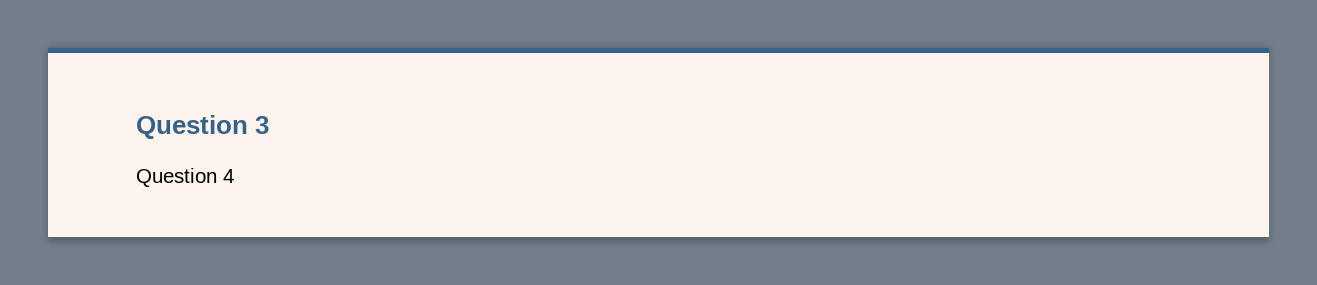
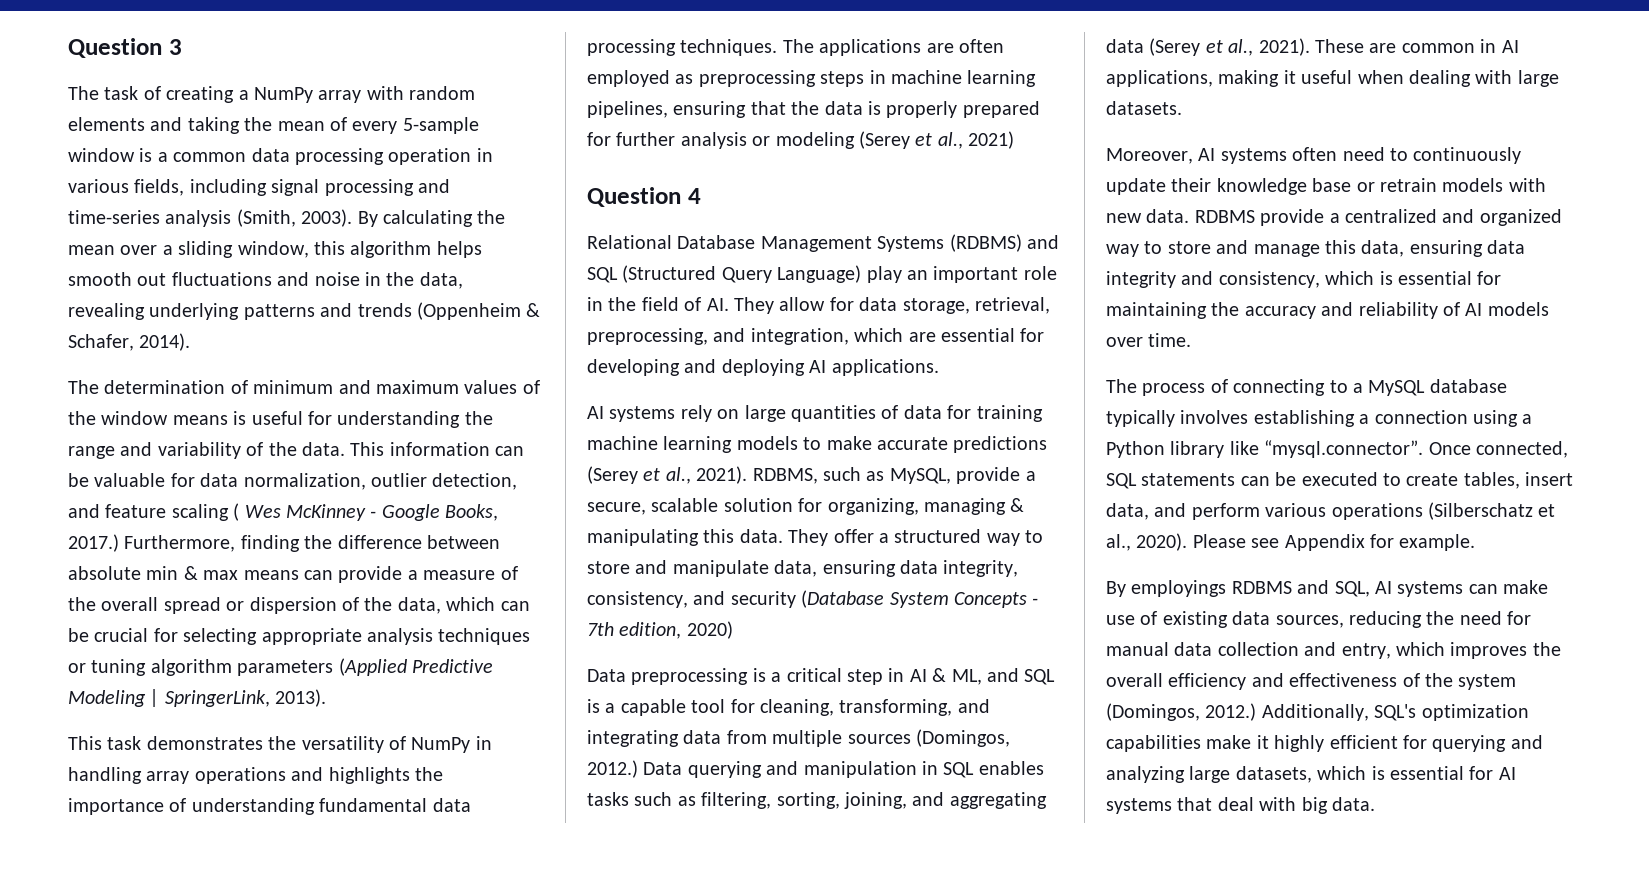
+ The task of creating a NumPy array with random elements and taking the mean of every 5-sample window is a common data processing operation in various fields, including signal processing and time-series analysis (Smith, 2003). By calculating the mean over a sliding window, this algorithm helps smooth out fluctuations and noise in the data, revealing underlying patterns and trends (Oppenheim & Schafer, 2014).
+ The determination of minimum and maximum values of the window means is useful for understanding the range and variability of the data. This information can be valuable for data normalization, outlier detection, and feature scaling ( Wes McKinney - Google Books, 2017.) Furthermore, finding the difference between absolute min & max means can provide a measure of the overall spread or dispersion of the data, which can be crucial for selecting appropriate analysis techniques or tuning algorithm parameters (Applied Predictive Modeling | SpringerLink, 2013).
+ This task demonstrates the versatility of NumPy in handling array operations and highlights the importance of understanding fundamental data processing techniques. The applications are often employed as preprocessing steps in machine learning pipelines, ensuring that the data is properly prepared for further analysis or modeling (Serey et al., 2021)
  Question 4
+ Relational Database Management Systems (RDBMS) and SQL (Structured Query Language) play an important role in the field of AI. They allow for data storage, retrieval, preprocessing, and integration, which are essential for developing and deploying AI applications.
+ AI systems rely on large quantities of data for training machine learning models to make accurate predictions (Serey et al., 2021). RDBMS, such as MySQL, provide a secure, scalable solution for organizing, managing & manipulating this data. They offer a structured way to store and manipulate data, ensuring data integrity, consistency, and security (Database System Concepts - 7th edition, 2020)
+ Data preprocessing is a critical step in AI & ML, and SQL is a capable tool for cleaning, transforming, and integrating data from multiple sources (Domingos, 2012.) Data querying and manipulation in SQL enables tasks such as filtering, sorting, joining, and aggregating data (Serey et al., 2021). These are common in AI applications, making it useful when dealing with large datasets.
+ Moreover, AI systems often need to continuously update their knowledge base or retrain models with new data. RDBMS provide a centralized and organized way to store and manage this data, ensuring data integrity and consistency, which is essential for maintaining the accuracy and reliability of AI models over time.
+ The process of connecting to a MySQL database typically involves establishing a connection using a Python library like “mysql.connector”. Once connected, SQL statements can be executed to create tables, insert data, and perform various operations (Silberschatz et al., 2020). Please see Appendix for example.
+ By employings RDBMS and SQL, AI systems can make use of existing data sources, reducing the need for manual data collection and entry, which improves the overall efficiency and effectiveness of the system (Domingos, 2012.) Additionally, SQL's optimization capabilities make it highly efficient for querying and analyzing large datasets, which is essential for AI systems that deal with big data.

